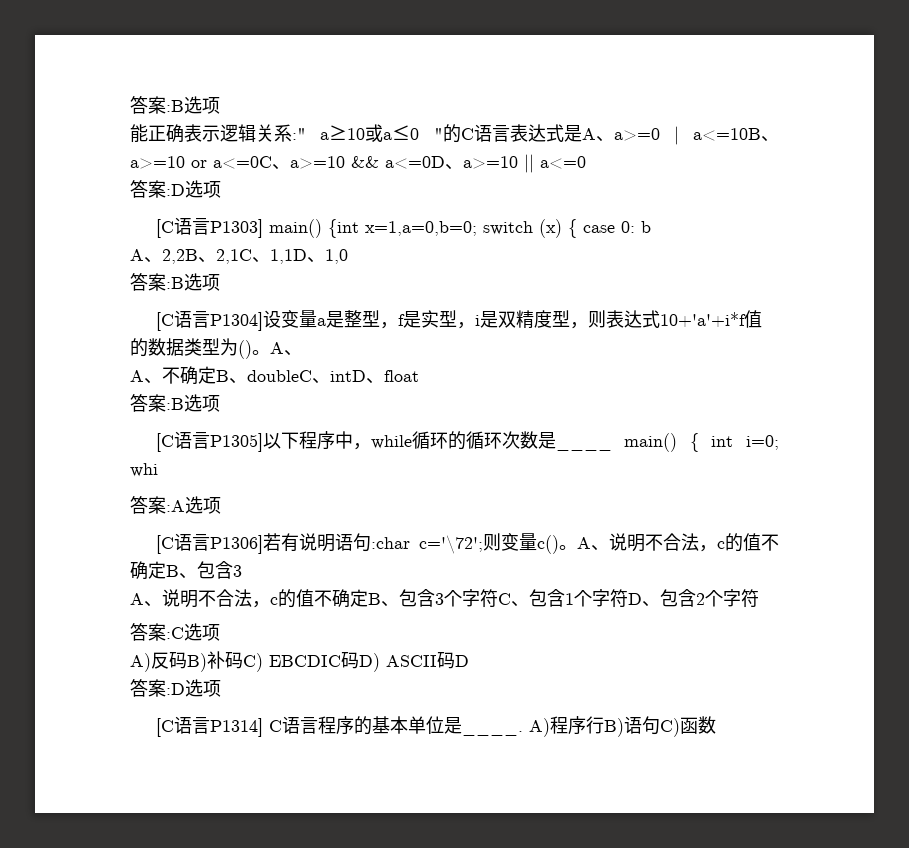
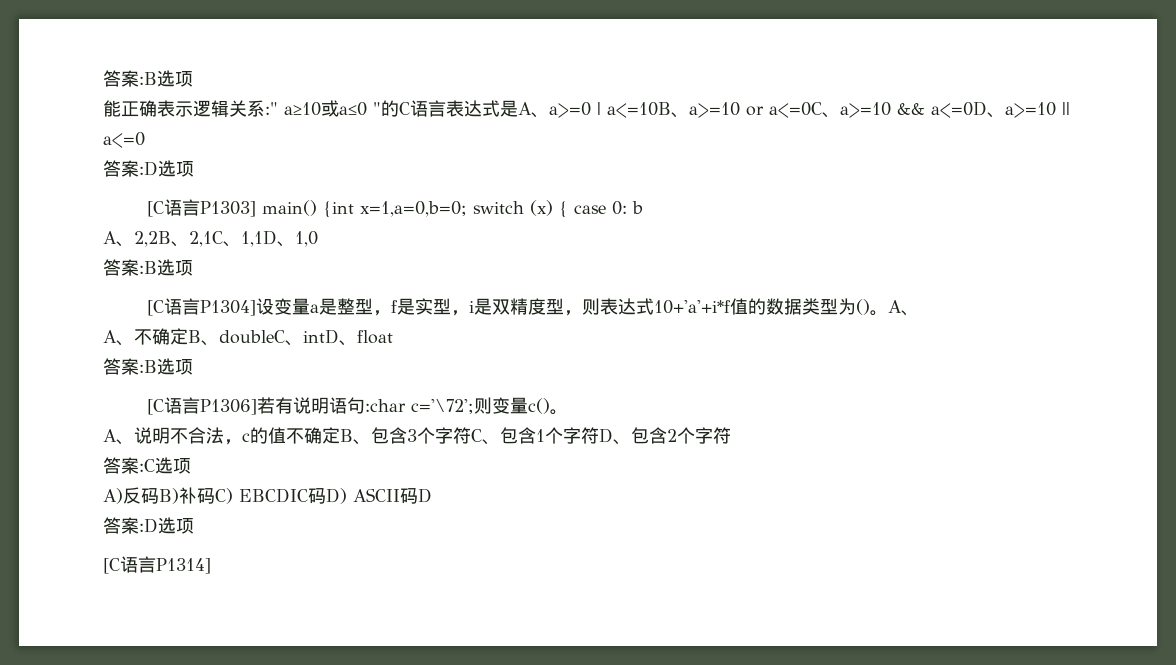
- [C语言P1305]以下程序中，while循环的循环次数是____ main() { int i=0; whi
- 答案:A选项
- [C语言P1306]若有说明语句:char c='\72';则变量c()。A、说明不合法，c的值不确定B、包含3
+ [C语言P1306]若有说明语句:char c='\72';则变量c()。
- [C语言P1314] C语言程序的基本单位是____. A)程序行B)语句C)函数
+ [C语言P1314]

